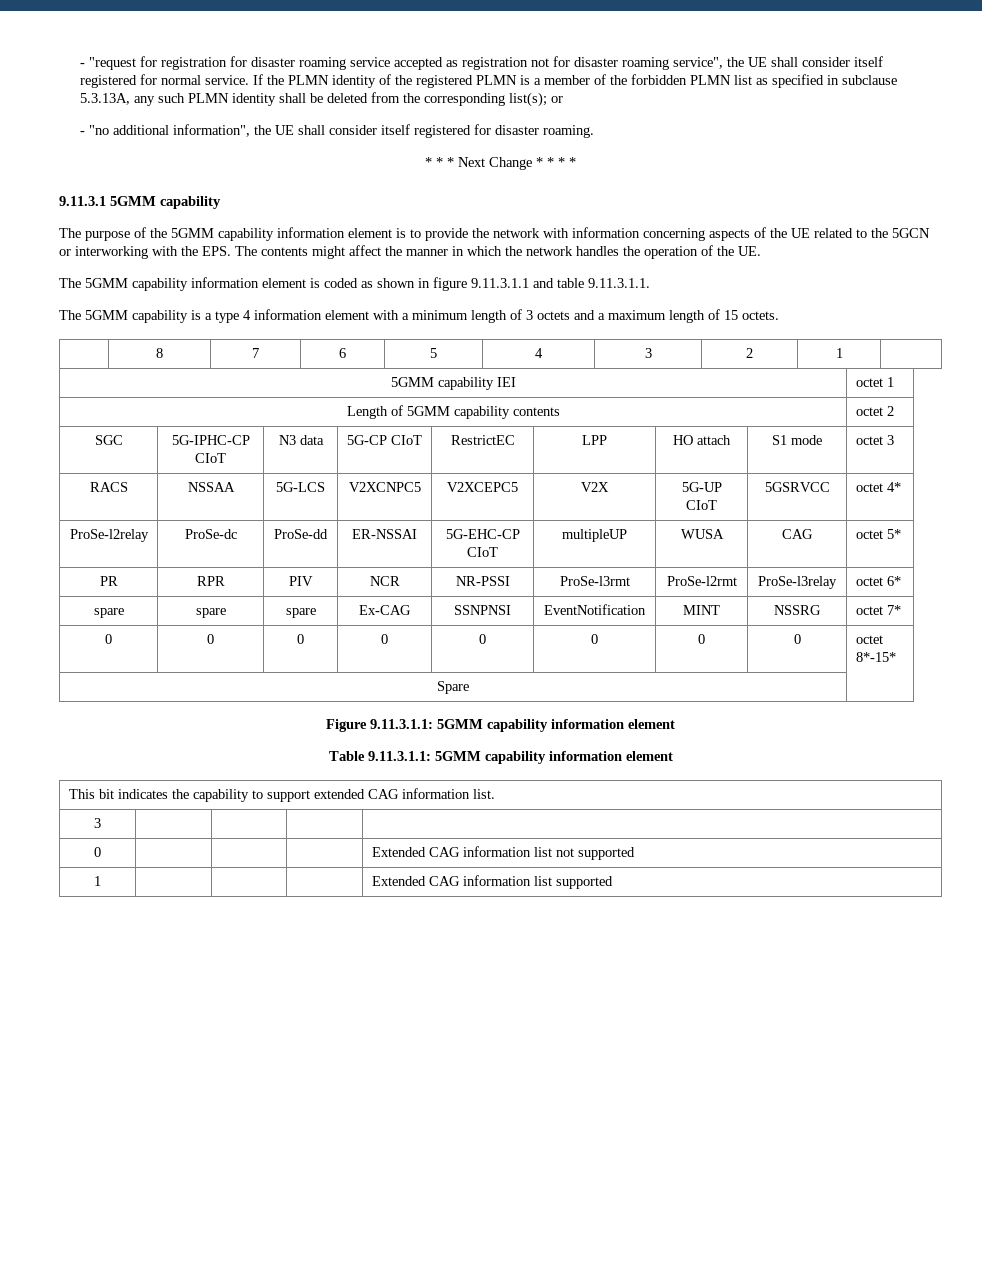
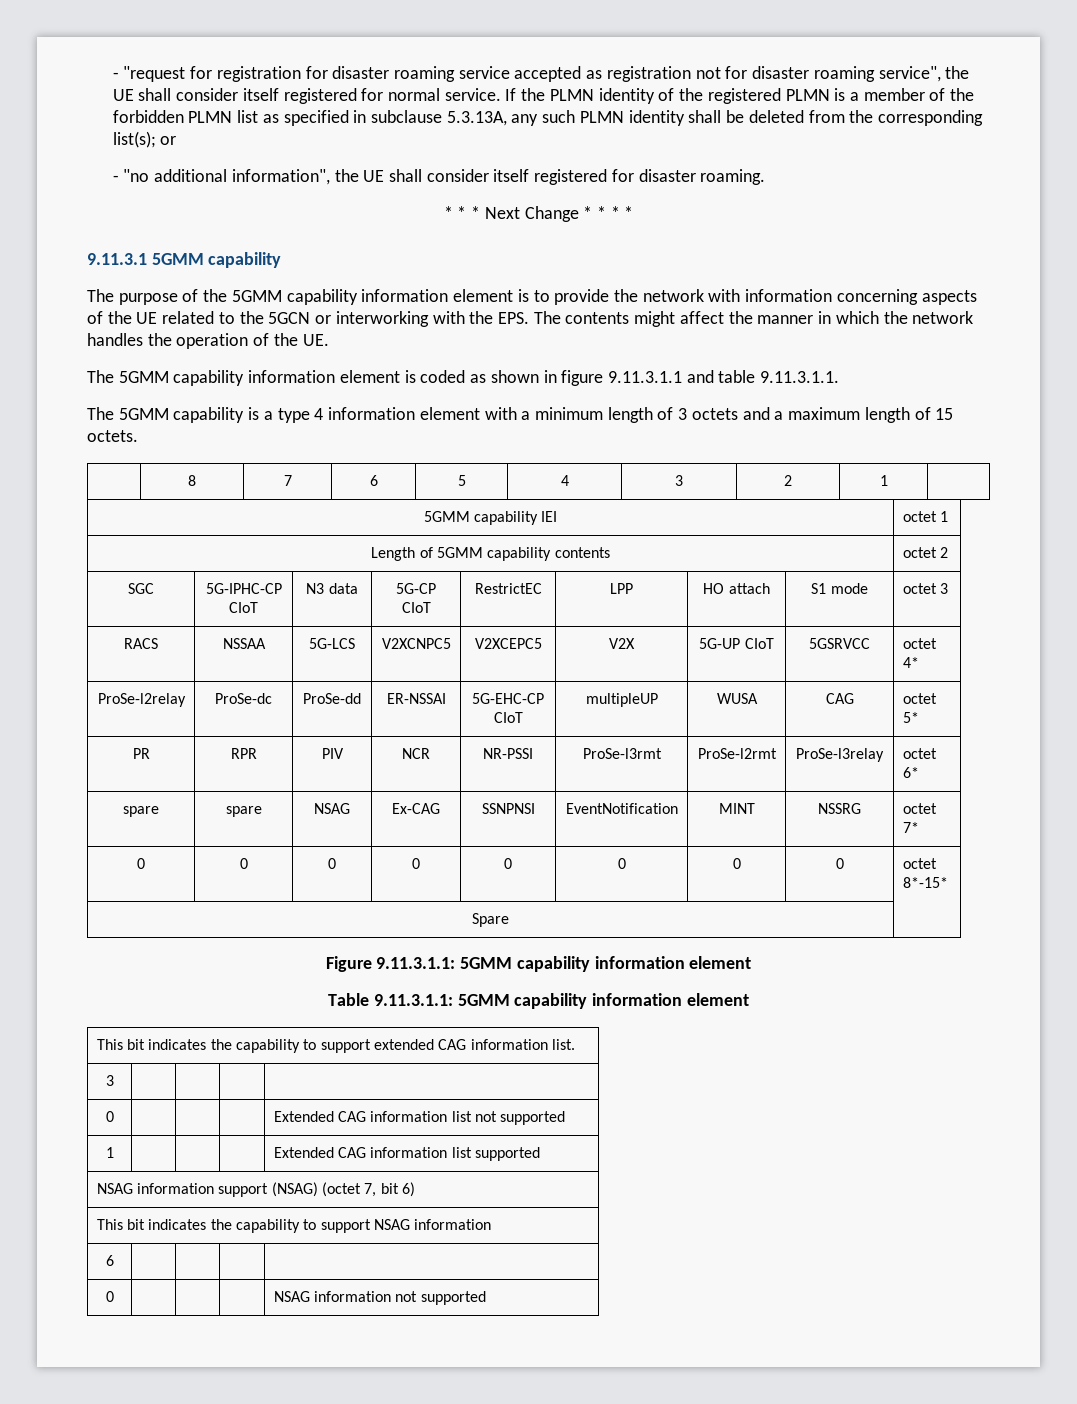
- spare | spare | spare | Ex-CAG | SSNPNSI | EventNotification | MINT | NSSRG | octet 7*
+ spare | spare | NSAG | Ex-CAG | SSNPNSI | EventNotification | MINT | NSSRG | octet 7*
+ NSAG information support (NSAG) (octet 7, bit 6)
+ This bit indicates the capability to support NSAG information
+ 6 | | | |
+ 0 | | | | NSAG information not supported

